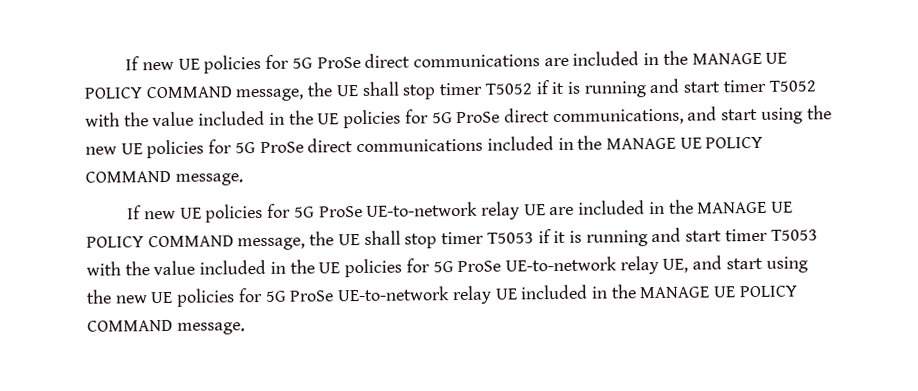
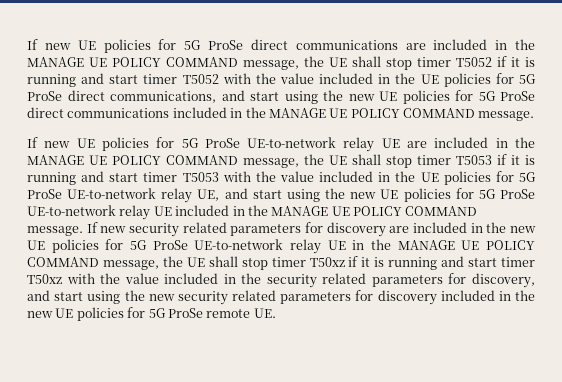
+ If new security related parameters for discovery are included in the new UE policies for 5G ProSe UE-to-network relay UE in the MANAGE UE POLICY COMMAND message, the UE shall stop timer T50xz if it is running and start timer T50xz with the value included in the security related parameters for discovery, and start using the new security related parameters for discovery included in the new UE policies for 5G ProSe remote UE.

